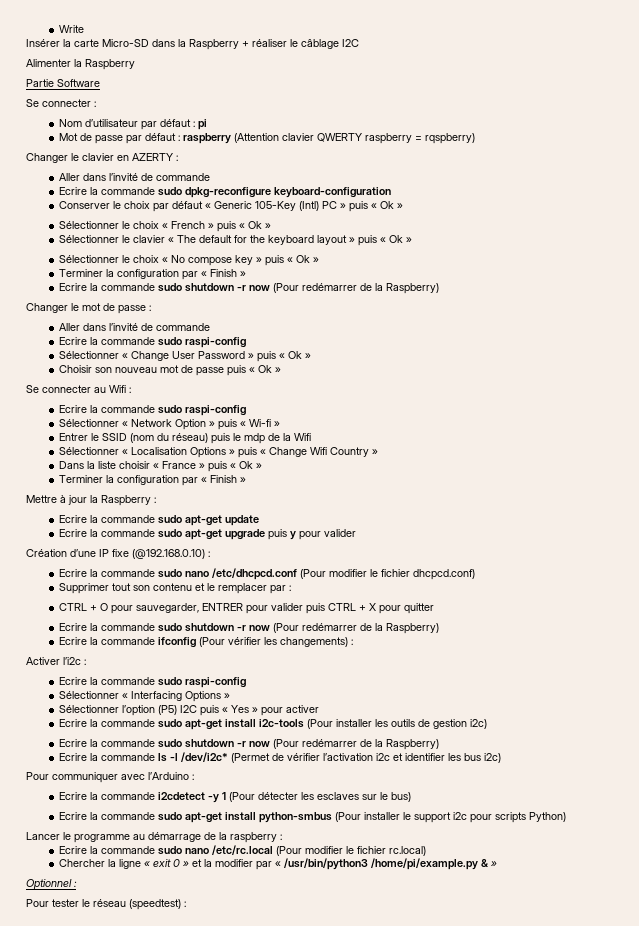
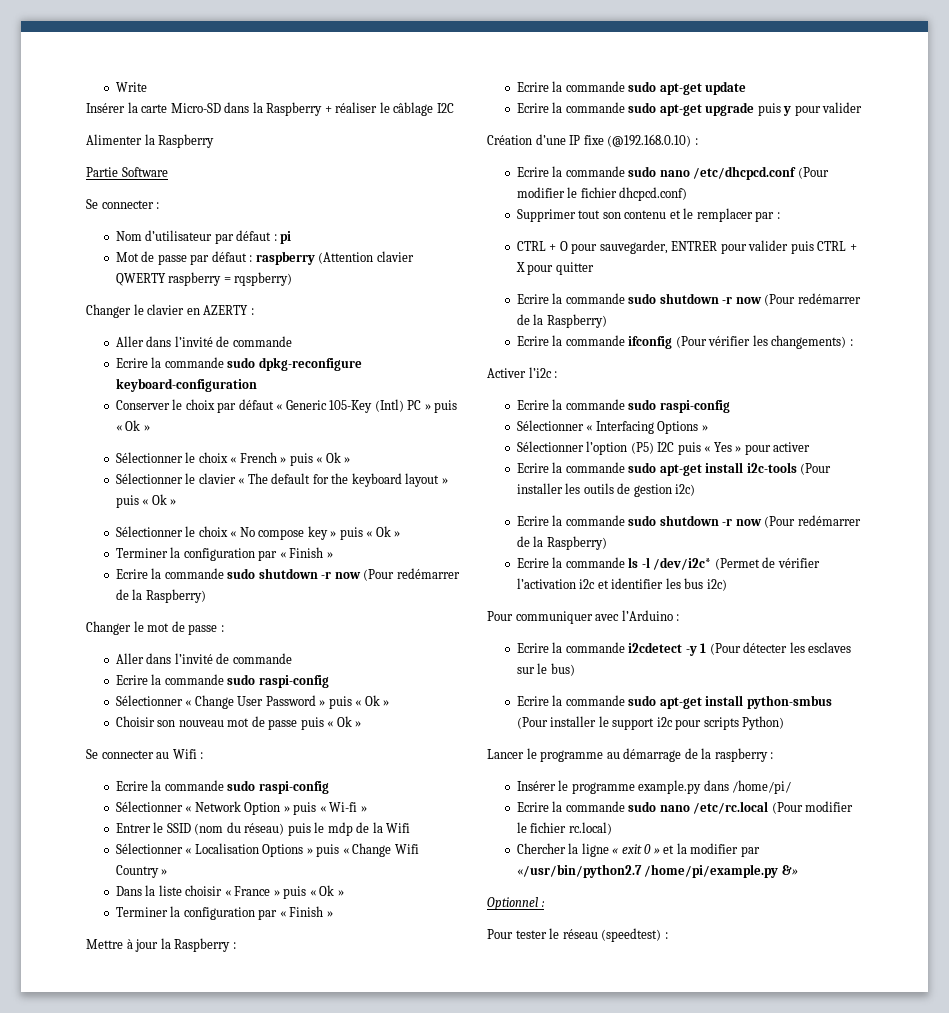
+ Insérer le programme example.py dans /home/pi/
- Chercher la ligne « exit 0 » et la modifier par « /usr/bin/python3 /home/pi/example.py & »
+ Chercher la ligne « exit 0 » et la modifier par «/usr/bin/python2.7 /home/pi/example.py &»

